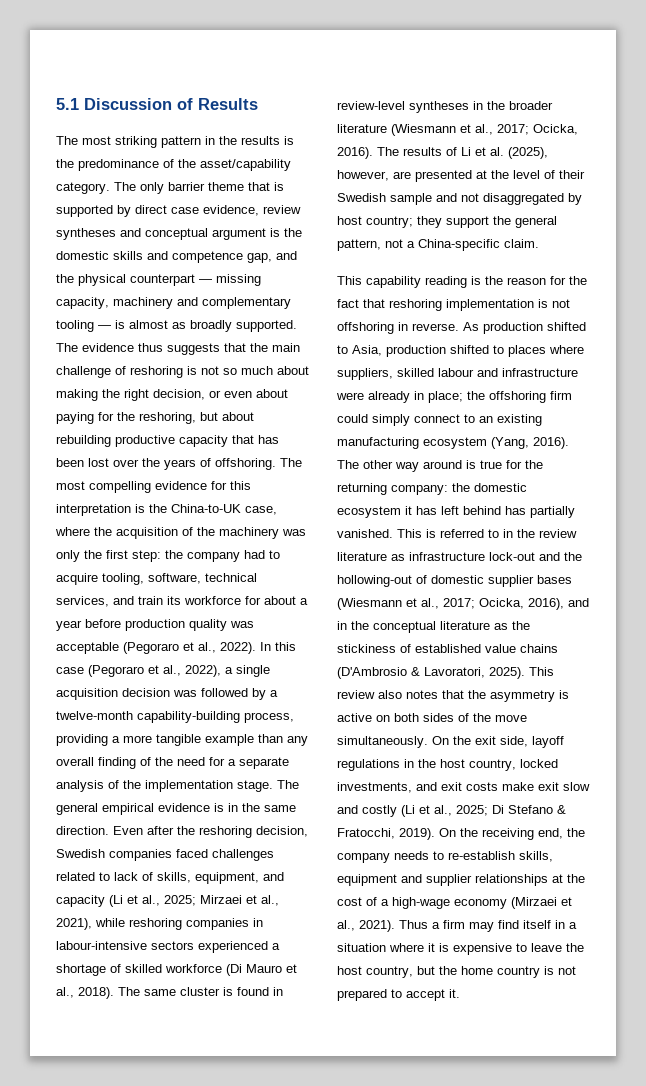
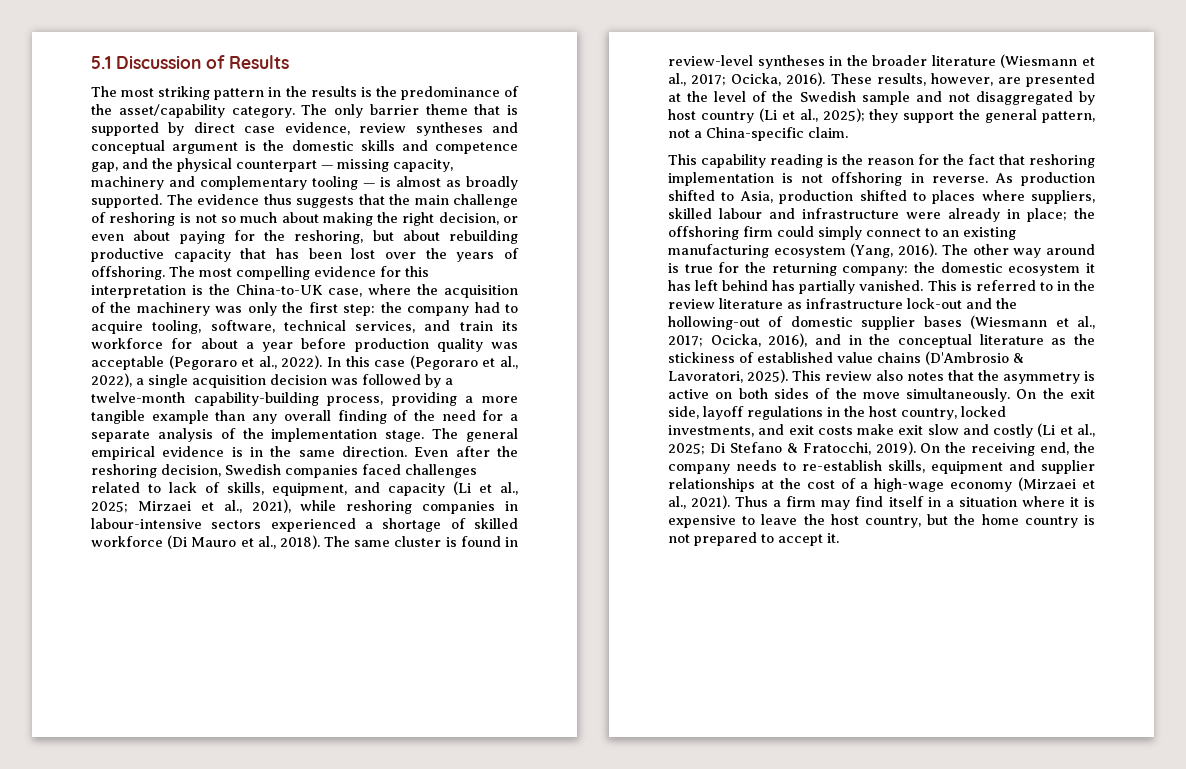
- The results of Li et al. (2025), however, are presented at the level of their Swedish sample and not disaggregated by host country; they support the general pattern, not a China-specific claim.
+ These results, however, are presented at the level of the Swedish sample and not disaggregated by host country (Li et al., 2025); they support the general pattern, not a China-specific claim.

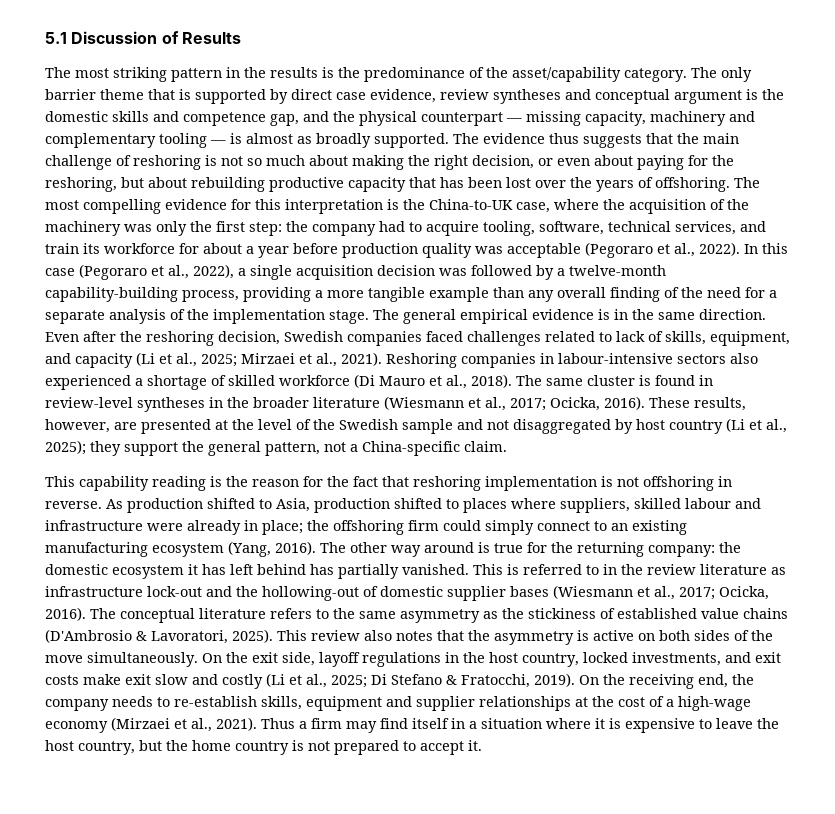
- Even after the reshoring decision, Swedish companies faced challenges related to lack of skills, equipment, and capacity (Li et al., 2025; Mirzaei et al., 2021), while reshoring companies in labour-intensive sectors experienced a shortage of skilled workforce (Di Mauro et al., 2018).
+ Even after the reshoring decision, Swedish companies faced challenges related to lack of skills, equipment, and capacity (Li et al., 2025; Mirzaei et al., 2021). Reshoring companies in labour-intensive sectors also experienced a shortage of skilled workforce (Di Mauro et al., 2018).
- This is referred to in the review literature as infrastructure lock-out and the hollowing-out of domestic supplier bases (Wiesmann et al., 2017; Ocicka, 2016), and in the conceptual literature as the stickiness of established value chains (D'Ambrosio & Lavoratori, 2025).
+ This is referred to in the review literature as infrastructure lock-out and the hollowing-out of domestic supplier bases (Wiesmann et al., 2017; Ocicka, 2016). The conceptual literature refers to the same asymmetry as the stickiness of established value chains (D'Ambrosio & Lavoratori, 2025).

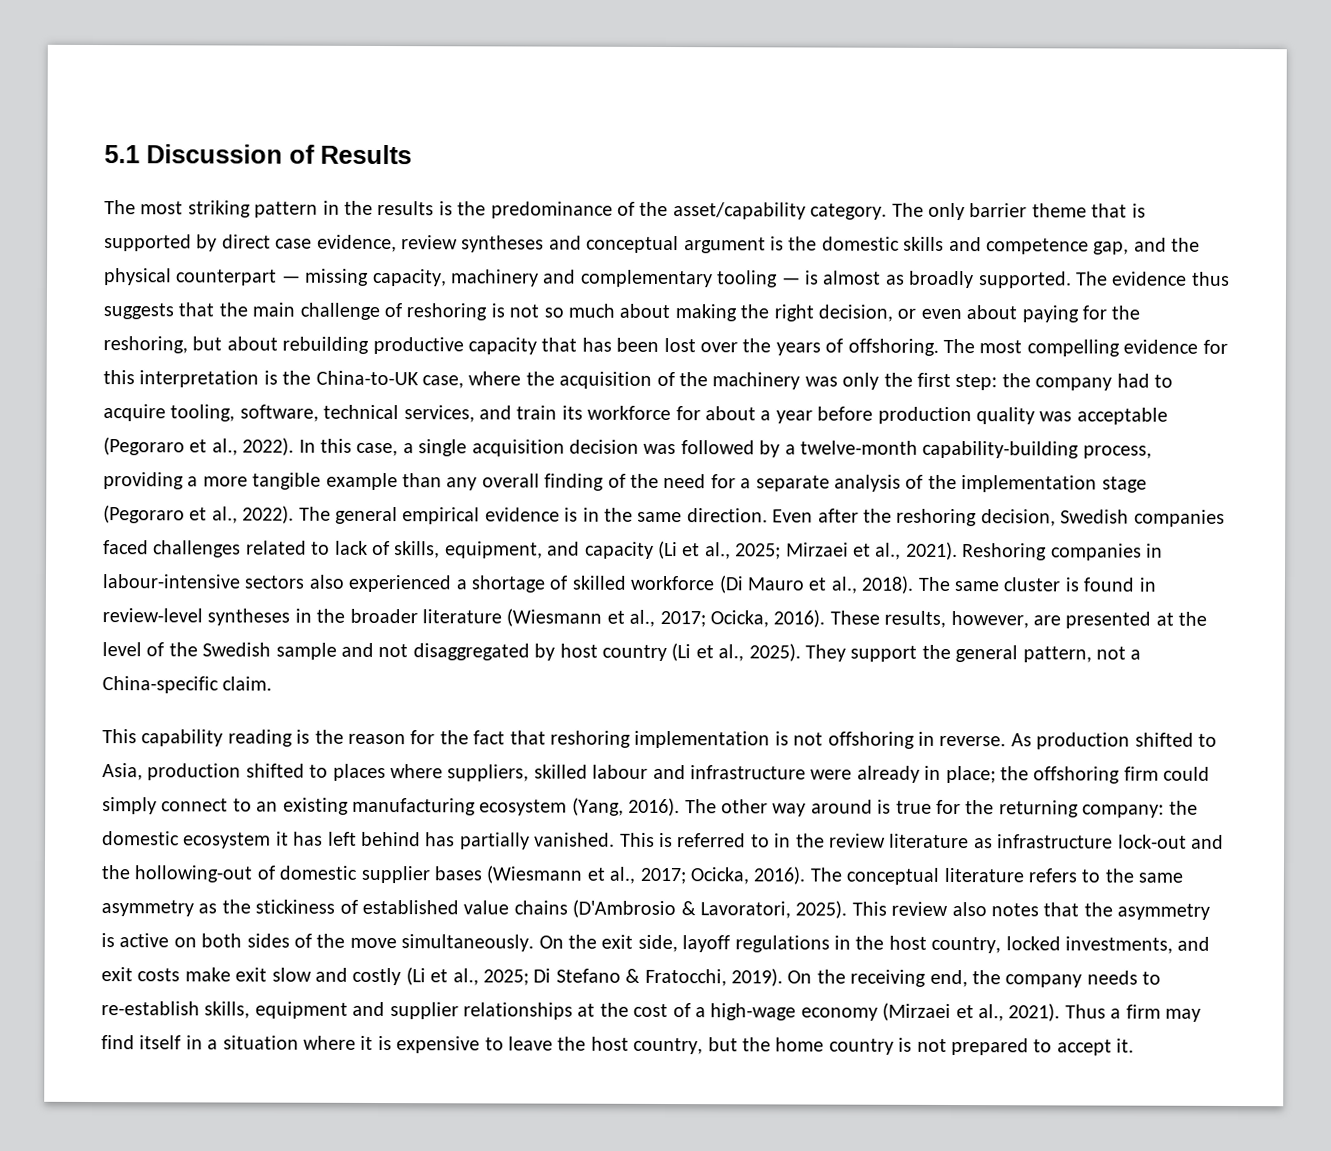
- In this case (Pegoraro et al., 2022), a single acquisition decision was followed by a twelve-month capability-building process, providing a more tangible example than any overall finding of the need for a separate analysis of the implementation stage.
+ In this case, a single acquisition decision was followed by a twelve-month capability-building process, providing a more tangible example than any overall finding of the need for a separate analysis of the implementation stage (Pegoraro et al., 2022).
- These results, however, are presented at the level of the Swedish sample and not disaggregated by host country (Li et al., 2025); they support the general pattern, not a China-specific claim.
+ These results, however, are presented at the level of the Swedish sample and not disaggregated by host country (Li et al., 2025). They support the general pattern, not a China-specific claim.

